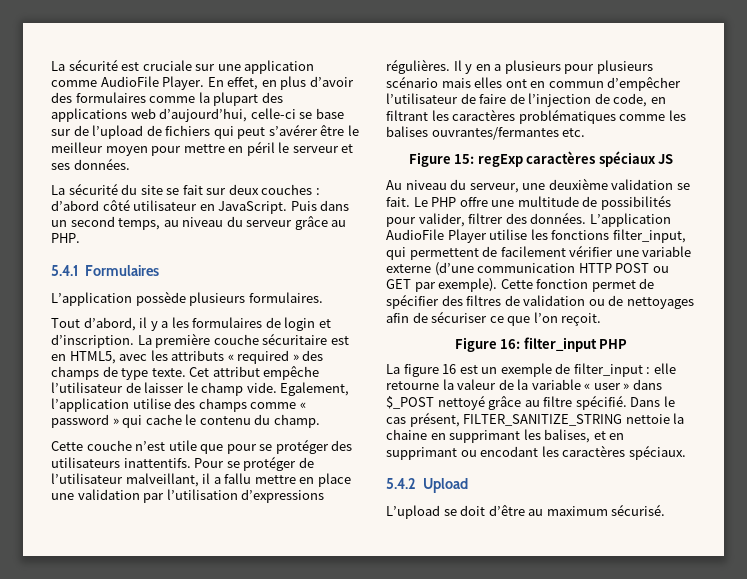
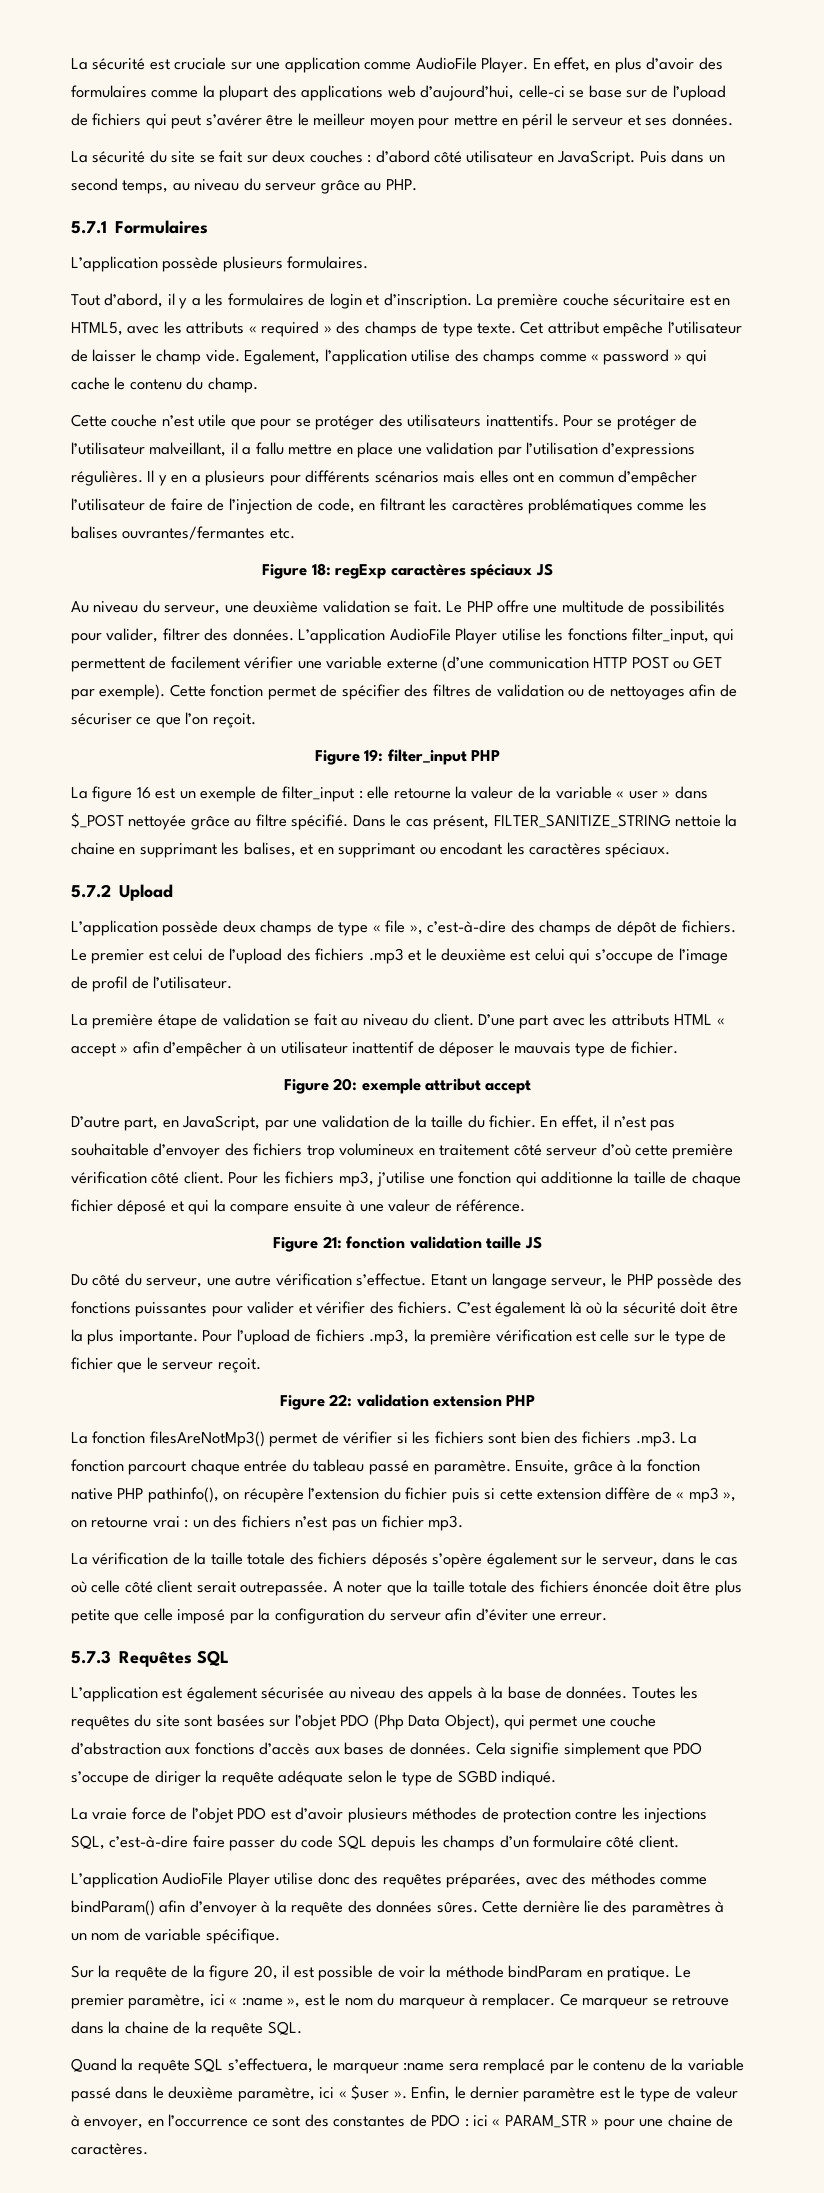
- 5.4.1 Formulaires
+ 5.7.1 Formulaires
- Il y en a plusieurs pour plusieurs scénario mais elles ont en commun d’empêcher l’utilisateur de faire de l’injection de code, en filtrant les caractères problématiques comme les balises ouvrantes/fermantes etc.
+ Il y en a plusieurs pour différents scénarios mais elles ont en commun d’empêcher l’utilisateur de faire de l’injection de code, en filtrant les caractères problématiques comme les balises ouvrantes/fermantes etc.
- Figure 15: regExp caractères spéciaux JS
+ Figure 18: regExp caractères spéciaux JS
- Figure 16: filter_input PHP
+ Figure 19: filter_input PHP
- La figure 16 est un exemple de filter_input : elle retourne la valeur de la variable « user » dans $_POST nettoyé grâce au filtre spécifié.
+ La figure 16 est un exemple de filter_input : elle retourne la valeur de la variable « user » dans $_POST nettoyée grâce au filtre spécifié.
- 5.4.2 Upload
+ 5.7.2 Upload
- L’upload se doit d’être au maximum sécurisé.
+ L’application possède deux champs de type « file », c’est-à-dire des champs de dépôt de fichiers. Le premier est celui de l’upload des fichiers .mp3 et le deuxième est celui qui s’occupe de l’image de profil de l’utilisateur.
+ La première étape de validation se fait au niveau du client. D’une part avec les attributs HTML « accept » afin d’empêcher à un utilisateur inattentif de déposer le mauvais type de fichier.
+ Figure 20: exemple attribut accept
+ D’autre part, en JavaScript, par une validation de la taille du fichier. En effet, il n’est pas souhaitable d’envoyer des fichiers trop volumineux en traitement côté serveur d’où cette première vérification côté client. Pour les fichiers mp3, j’utilise une fonction qui additionne la taille de chaque fichier déposé et qui la compare ensuite à une valeur de référence.
+ Figure 21: fonction validation taille JS
+ Du côté du serveur, une autre vérification s’effectue. Etant un langage serveur, le PHP possède des fonctions puissantes pour valider et vérifier des fichiers. C’est également là où la sécurité doit être la plus importante. Pour l’upload de fichiers .mp3, la première vérification est celle sur le type de fichier que le serveur reçoit.
+ Figure 22: validation extension PHP
+ La fonction filesAreNotMp3() permet de vérifier si les fichiers sont bien des fichiers .mp3. La fonction parcourt chaque entrée du tableau passé en paramètre. Ensuite, grâce à la fonction native PHP pathinfo(), on récupère l’extension du fichier puis si cette extension diffère de « mp3 », on retourne vrai : un des fichiers n’est pas un fichier mp3.
+ La vérification de la taille totale des fichiers déposés s’opère également sur le serveur, dans le cas où celle côté client serait outrepassée. A noter que la taille totale des fichiers énoncée doit être plus petite que celle imposé par la configuration du serveur afin d’éviter une erreur.
+ 5.7.3 Requêtes SQL
+ L’application est également sécurisée au niveau des appels à la base de données. Toutes les requêtes du site sont basées sur l’objet PDO (Php Data Object), qui permet une couche d’abstraction aux fonctions d’accès aux bases de données. Cela signifie simplement que PDO s’occupe de diriger la requête adéquate selon le type de SGBD indiqué.
+ La vraie force de l’objet PDO est d’avoir plusieurs méthodes de protection contre les injections SQL, c’est-à-dire faire passer du code SQL depuis les champs d’un formulaire côté client.
+ L’application AudioFile Player utilise donc des requêtes préparées, avec des méthodes comme bindParam() afin d’envoyer à la requête des données sûres. Cette dernière lie des paramètres à un nom de variable spécifique.
+ Sur la requête de la figure 20, il est possible de voir la méthode bindParam en pratique. Le premier paramètre, ici « :name », est le nom du marqueur à remplacer. Ce marqueur se retrouve dans la chaine de la requête SQL.
+ Quand la requête SQL s’effectuera, le marqueur :name sera remplacé par le contenu de la variable passé dans le deuxième paramètre, ici « $user ». Enfin, le dernier paramètre est le type de valeur à envoyer, en l’occurrence ce sont des constantes de PDO : ici « PARAM_STR » pour une chaine de caractères.

